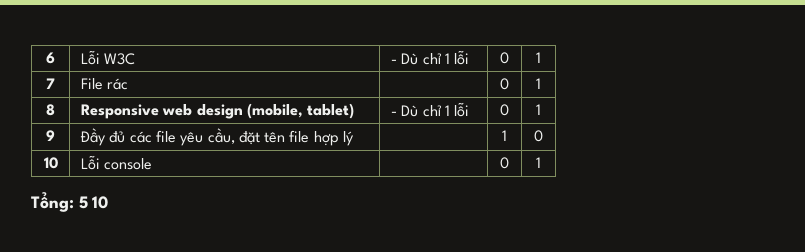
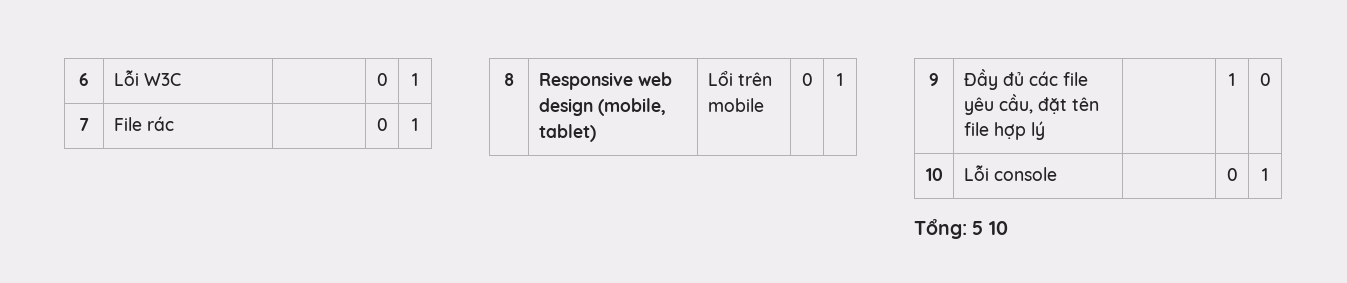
- 6 | Lỗi W3C | - Dù chỉ 1 lỗi | 0 | 1
+ 6 | Lỗi W3C | | 0 | 1
- 8 | Responsive web design (mobile, tablet) | - Dù chỉ 1 lỗi | 0 | 1
+ 8 | Responsive web design (mobile, tablet) | Lổi trên mobile | 0 | 1

